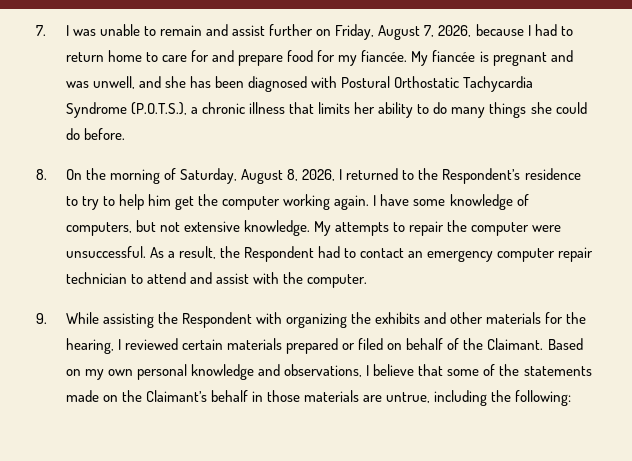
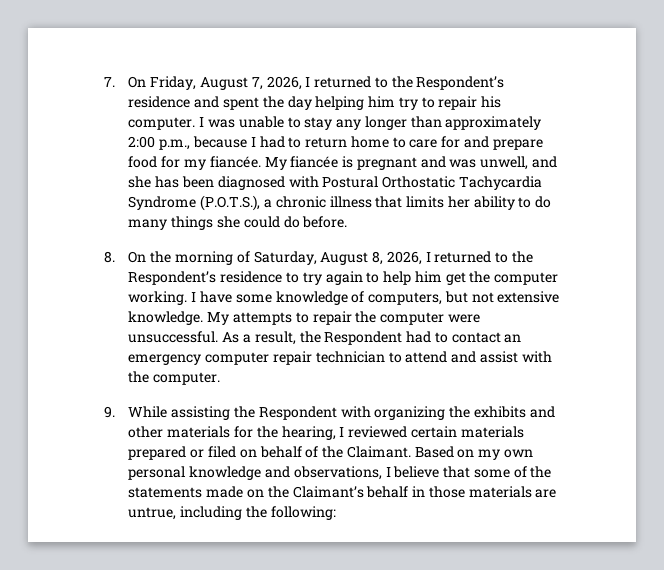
- 7. I was unable to remain and assist further on Friday, August 7, 2026, because I had to return home to care for and prepare food for my fiancée.
+ 7. On Friday, August 7, 2026, I returned to the Respondent’s residence and spent the day helping him try to repair his computer. I was unable to stay any longer than approximately 2:00 p.m., because I had to return home to care for and prepare food for my fiancée.
- 8. On the morning of Saturday, August 8, 2026, I returned to the Respondent’s residence to try to help him get the computer working again.
+ 8. On the morning of Saturday, August 8, 2026, I returned to the Respondent’s residence to try again to help him get the computer working.

